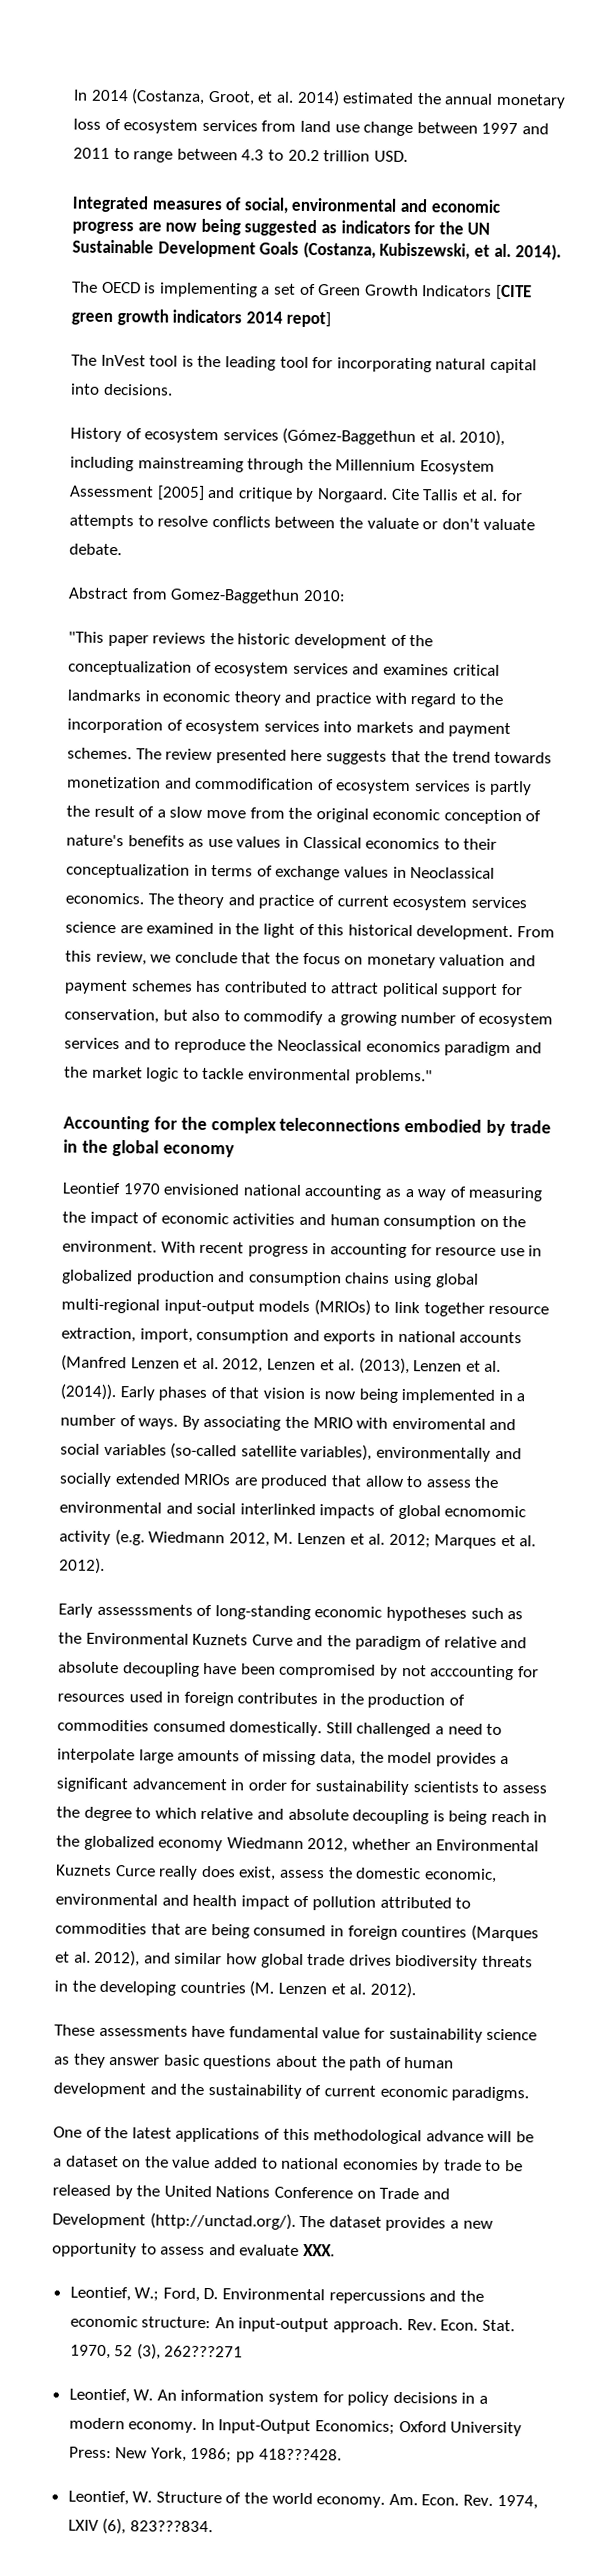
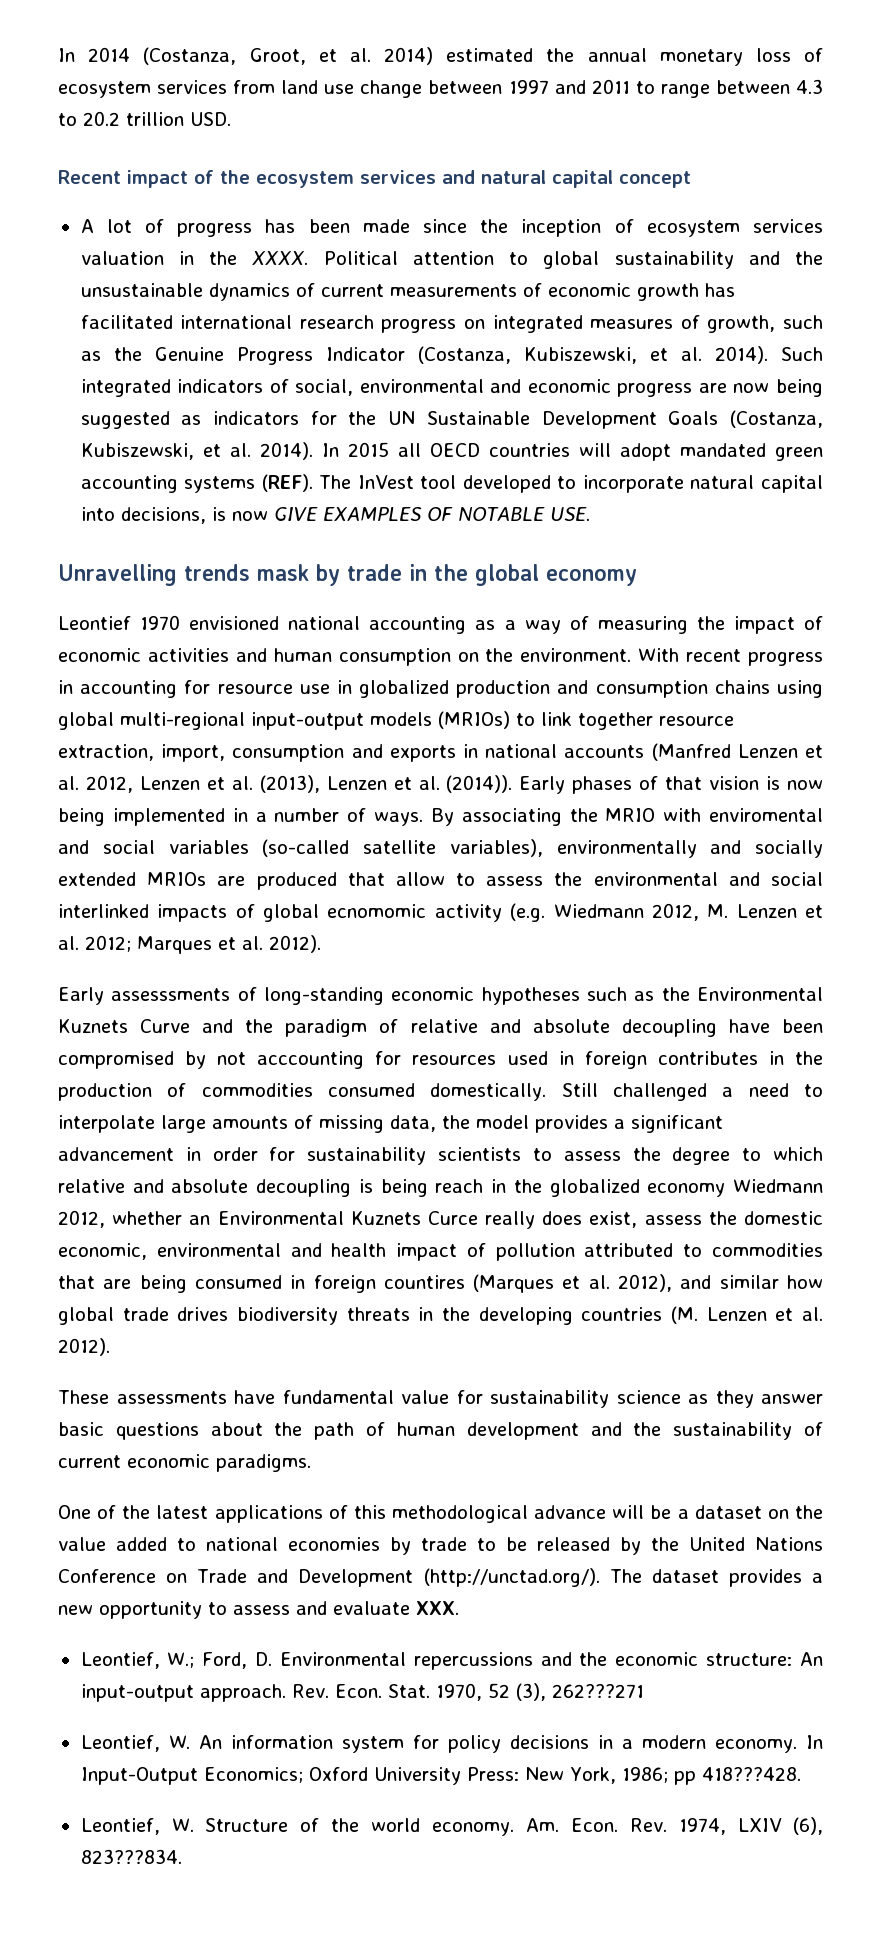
- Integrated measures of social, environmental and economic progress are now being suggested as indicators for the UN Sustainable Development Goals (Costanza, Kubiszewski, et al. 2014).
- The OECD is implementing a set of Green Growth Indicators [CITE green growth indicators 2014 repot]
- The InVest tool is the leading tool for incorporating natural capital into decisions.
- History of ecosystem services (Gómez-Baggethun et al. 2010), including mainstreaming through the Millennium Ecosystem Assessment [2005] and critique by Norgaard. Cite Tallis et al. for attempts to resolve conflicts between the valuate or don't valuate debate.
- Abstract from Gomez-Baggethun 2010:
- "This paper reviews the historic development of the conceptualization of ecosystem services and examines critical landmarks in economic theory and practice with regard to the incorporation of ecosystem services into markets and payment schemes. The review presented here suggests that the trend towards monetization and commodification of ecosystem services is partly the result of a slow move from the original economic conception of nature's benefits as use values in Classical economics to their conceptualization in terms of exchange values in Neoclassical economics. The theory and practice of current ecosystem services science are examined in the light of this historical development. From this review, we conclude that the focus on monetary valuation and payment schemes has contributed to attract political support for conservation, but also to commodify a growing number of ecosystem services and to reproduce the Neoclassical economics paradigm and the market logic to tackle environmental problems."
- Accounting for the complex teleconnections embodied by trade in the global economy
+ Recent impact of the ecosystem services and natural capital concept
+ A lot of progress has been made since the inception of ecosystem services valuation in the XXXX. Political attention to global sustainability and the unsustainable dynamics of current measurements of economic growth has facilitated international research progress on integrated measures of growth, such as the Genuine Progress Indicator (Costanza, Kubiszewski, et al. 2014). Such integrated indicators of social, environmental and economic progress are now being suggested as indicators for the UN Sustainable Development Goals (Costanza, Kubiszewski, et al. 2014). In 2015 all OECD countries will adopt mandated green accounting systems (REF). The InVest tool developed to incorporate natural capital into decisions, is now GIVE EXAMPLES OF NOTABLE USE.
+ Unravelling trends mask by trade in the global economy

